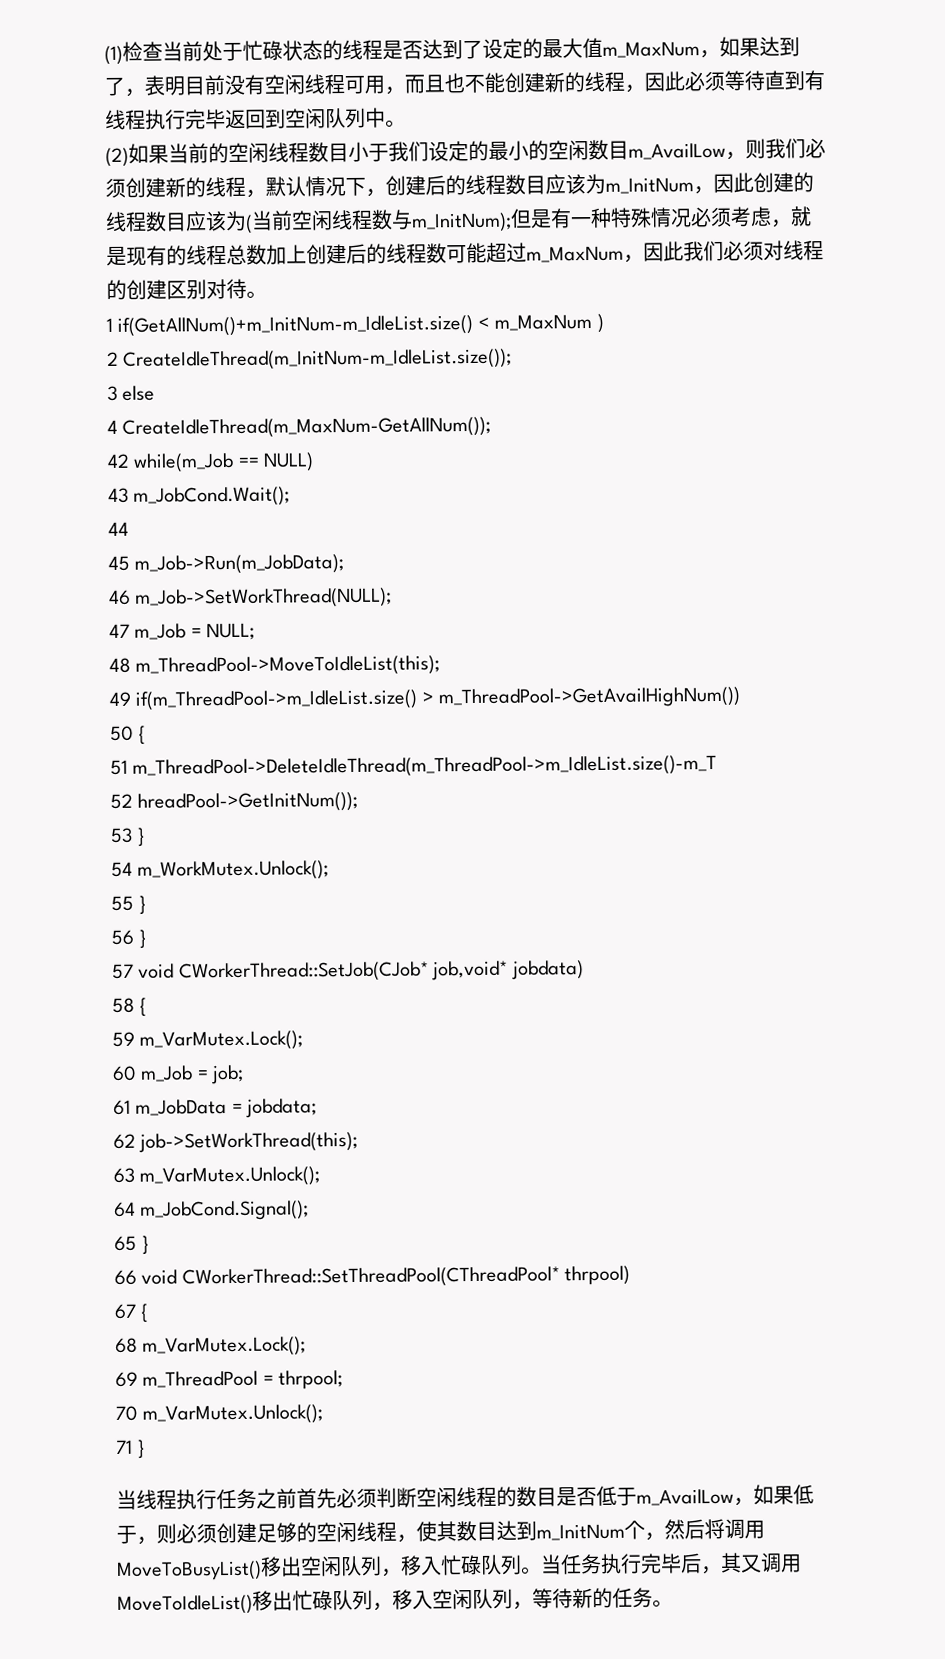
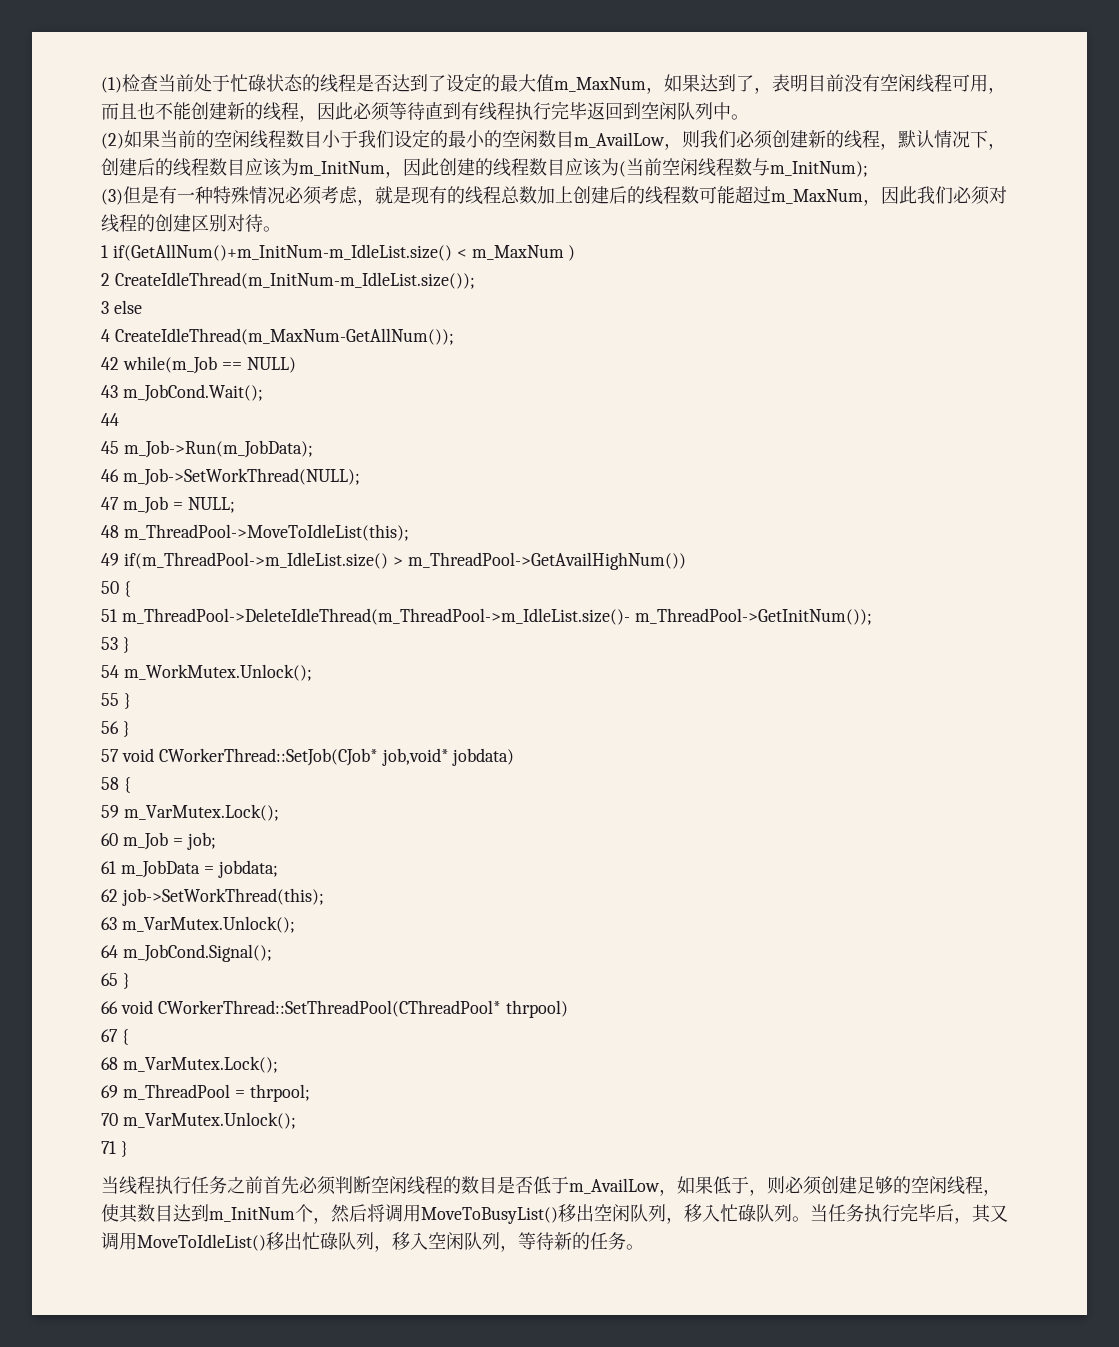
- (2)如果当前的空闲线程数目小于我们设定的最小的空闲数目m_AvailLow，则我们必须创建新的线程，默认情况下，创建后的线程数目应该为m_InitNum，因此创建的线程数目应该为(当前空闲线程数与m_InitNum);但是有一种特殊情况必须考虑，就是现有的线程总数加上创建后的线程数可能超过m_MaxNum，因此我们必须对线程的创建区别对待。
+ (2)如果当前的空闲线程数目小于我们设定的最小的空闲数目m_AvailLow，则我们必须创建新的线程，默认情况下，创建后的线程数目应该为m_InitNum，因此创建的线程数目应该为(当前空闲线程数与m_InitNum);
+ (3)但是有一种特殊情况必须考虑，就是现有的线程总数加上创建后的线程数可能超过m_MaxNum，因此我们必须对线程的创建区别对待。
- 51 m_ThreadPool->DeleteIdleThread(m_ThreadPool->m_IdleList.size()-m_T
- 52 hreadPool->GetInitNum());
+ 51 m_ThreadPool->DeleteIdleThread(m_ThreadPool->m_IdleList.size()- m_ThreadPool->GetInitNum());

